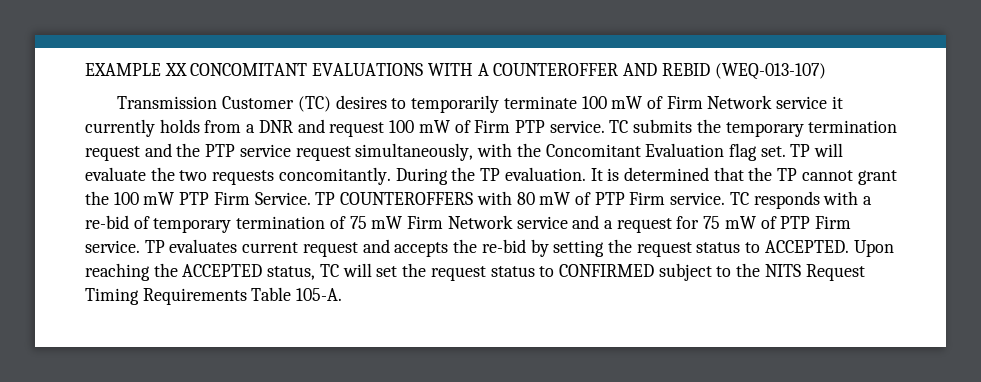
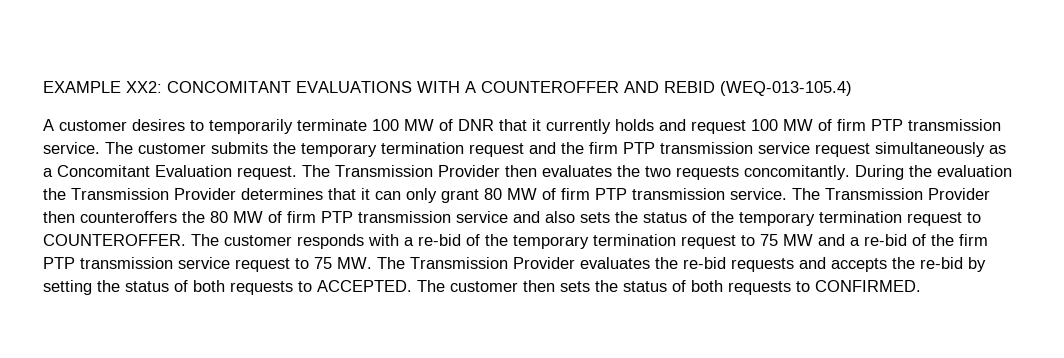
- EXAMPLE XX CONCOMITANT EVALUATIONS WITH A COUNTEROFFER AND REBID (WEQ-013-107)
- Transmission Customer (TC) desires to temporarily terminate 100 mW of Firm Network service it currently holds from a DNR and request 100 mW of Firm PTP service. TC submits the temporary termination request and the PTP service request simultaneously, with the Concomitant Evaluation flag set. TP will evaluate the two requests concomitantly.
+ EXAMPLE XX2: CONCOMITANT EVALUATIONS WITH A COUNTEROFFER AND REBID (WEQ-013-105.4)
+ A customer desires to temporarily terminate 100 MW of DNR that it currently holds and request 100 MW of firm PTP transmission service. The customer submits the temporary termination request and the firm PTP transmission service request simultaneously as a Concomitant Evaluation request. The Transmission Provider then evaluates the two requests concomitantly.
- During the TP evaluation. It is determined that the TP cannot grant the 100 mW PTP Firm Service. TP COUNTEROFFERS with 80 mW of PTP Firm service. TC responds with a re-bid of temporary termination of 75 mW Firm Network service and a request for 75 mW of PTP Firm service. TP evaluates current request and accepts the re-bid by setting the request status to ACCEPTED. Upon reaching the ACCEPTED status, TC will set the request status to CONFIRMED subject to the NITS Request Timing Requirements Table 105-A.
+ During the evaluation the Transmission Provider determines that it can only grant 80 MW of firm PTP transmission service. The Transmission Provider then counteroffers the 80 MW of firm PTP transmission service and also sets the status of the temporary termination request to COUNTEROFFER. The customer responds with a re-bid of the temporary termination request to 75 MW and a re-bid of the firm PTP transmission service request to 75 MW. The Transmission Provider evaluates the re-bid requests and accepts the re-bid by setting the status of both requests to ACCEPTED. The customer then sets the status of both requests to CONFIRMED.

